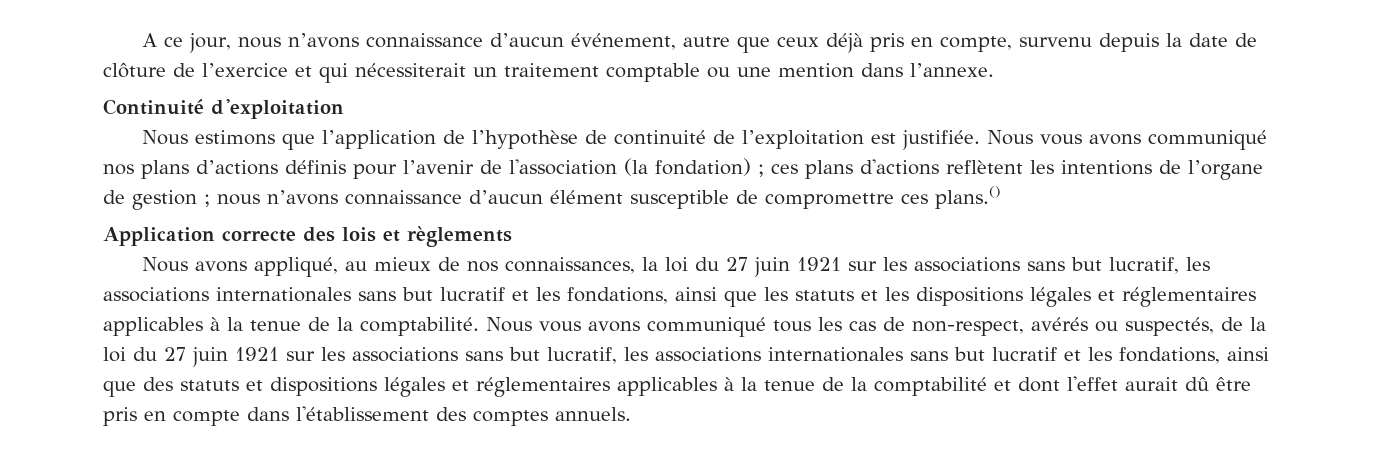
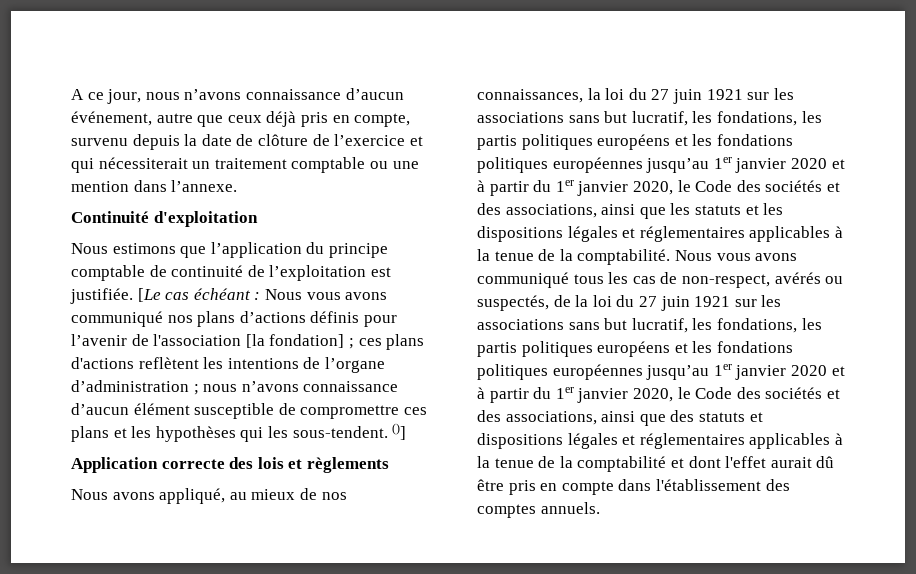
- Nous estimons que l’application de l’hypothèse de continuité de l’exploitation est justifiée.
+ Nous estimons que l’application du principe comptable de continuité de l’exploitation est justifiée.
- Nous vous avons communiqué nos plans d’actions définis pour l’avenir de l'association (la fondation) ; ces plans d'actions reflètent les intentions de l’organe de gestion ; nous n’avons connaissance d’aucun élément susceptible de compromettre ces plans.()
+ [Le cas échéant : Nous vous avons communiqué nos plans d’actions définis pour l’avenir de l'association [la fondation] ; ces plans d'actions reflètent les intentions de l’organe d’administration ; nous n’avons connaissance d’aucun élément susceptible de compromettre ces plans et les hypothèses qui les sous-tendent. ()]
- Nous avons appliqué, au mieux de nos connaissances, la loi du 27 juin 1921 sur les associations sans but lucratif, les associations internationales sans but lucratif et les fondations, ainsi que les statuts et les dispositions légales et réglementaires applicables à la tenue de la comptabilité.
+ Nous avons appliqué, au mieux de nos connaissances, la loi du 27 juin 1921 sur les associations sans but lucratif, les fondations, les partis politiques européens et les fondations politiques européennes jusqu’au 1er janvier 2020 et à partir du 1er janvier 2020, le Code des sociétés et des associations, ainsi que les statuts et les dispositions légales et réglementaires applicables à la tenue de la comptabilité.
- Nous vous avons communiqué tous les cas de non-respect, avérés ou suspectés, de la loi du 27 juin 1921 sur les associations sans but lucratif, les associations internationales sans but lucratif et les fondations, ainsi que des statuts et dispositions légales et réglementaires applicables à la tenue de la comptabilité et dont l'effet aurait dû être pris en compte dans l'établissement des comptes annuels.
+ Nous vous avons communiqué tous les cas de non-respect, avérés ou suspectés, de la loi du 27 juin 1921 sur les associations sans but lucratif, les fondations, les partis politiques européens et les fondations politiques européennes jusqu’au 1er janvier 2020 et à partir du 1er janvier 2020, le Code des sociétés et des associations, ainsi que des statuts et dispositions légales et réglementaires applicables à la tenue de la comptabilité et dont l'effet aurait dû être pris en compte dans l'établissement des comptes annuels.

